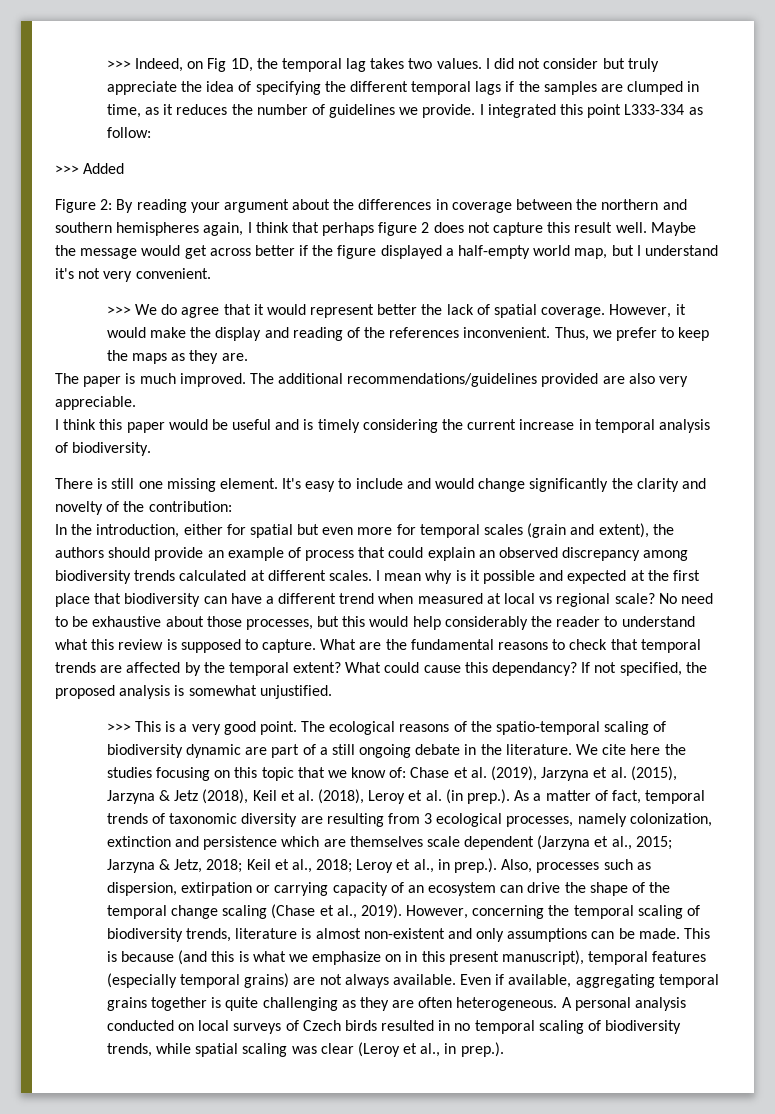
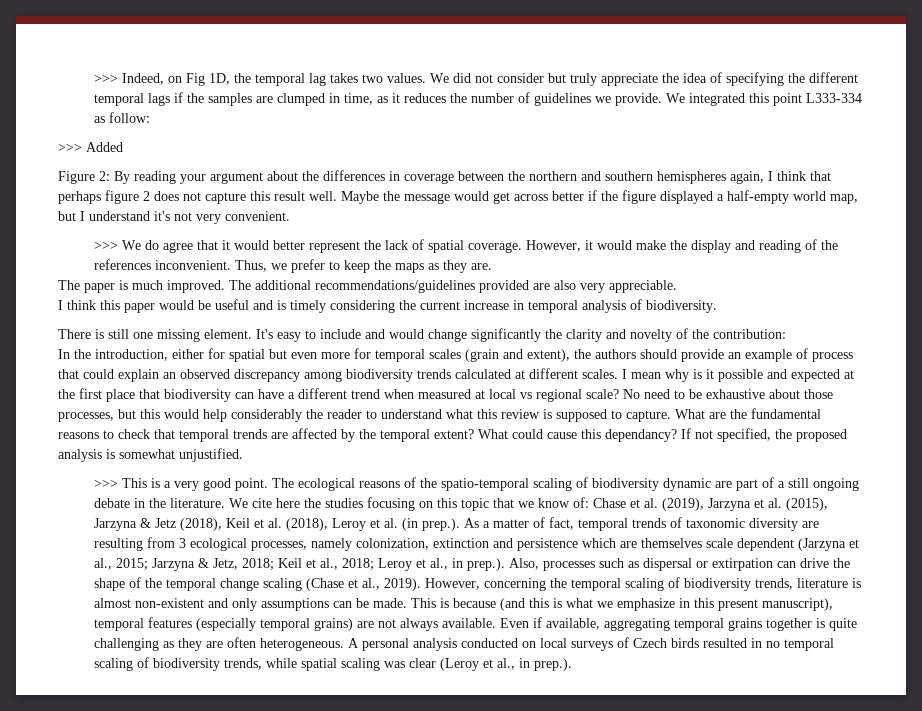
- I did not consider but truly appreciate the idea of specifying the different temporal lags if the samples are clumped in time, as it reduces the number of guidelines we provide.
+ We did not consider but truly appreciate the idea of specifying the different temporal lags if the samples are clumped in time, as it reduces the number of guidelines we provide.
- I integrated this point L333-334 as follow:
+ We integrated this point L333-334 as follow:
- >>> We do agree that it would represent better the lack of spatial coverage.
+ >>> We do agree that it would better represent the lack of spatial coverage.
- Leroy et al., in prep.). Also, processes such as dispersion, extirpation or carrying capacity of an ecosystem can drive the shape of the temporal change scaling (Chase et al., 2019).
+ Leroy et al., in prep.). Also, processes such as dispersal or extirpation can drive the shape of the temporal change scaling (Chase et al., 2019).
- This is because (and this is what we emphasize on in this present manuscript), temporal features (especially temporal grains) are not always available.
+ This is because (and this is what we emphasize in this present manuscript), temporal features (especially temporal grains) are not always available.

